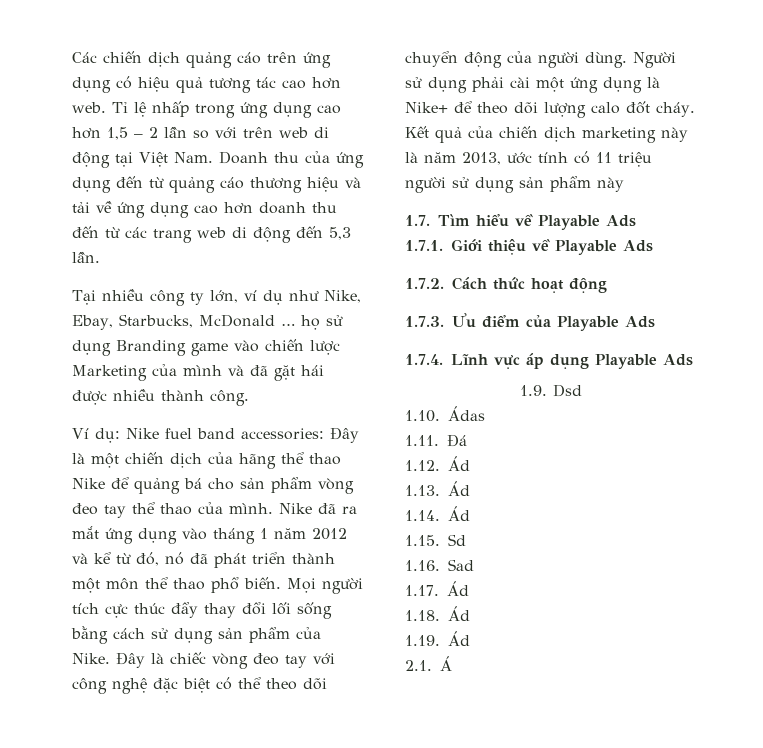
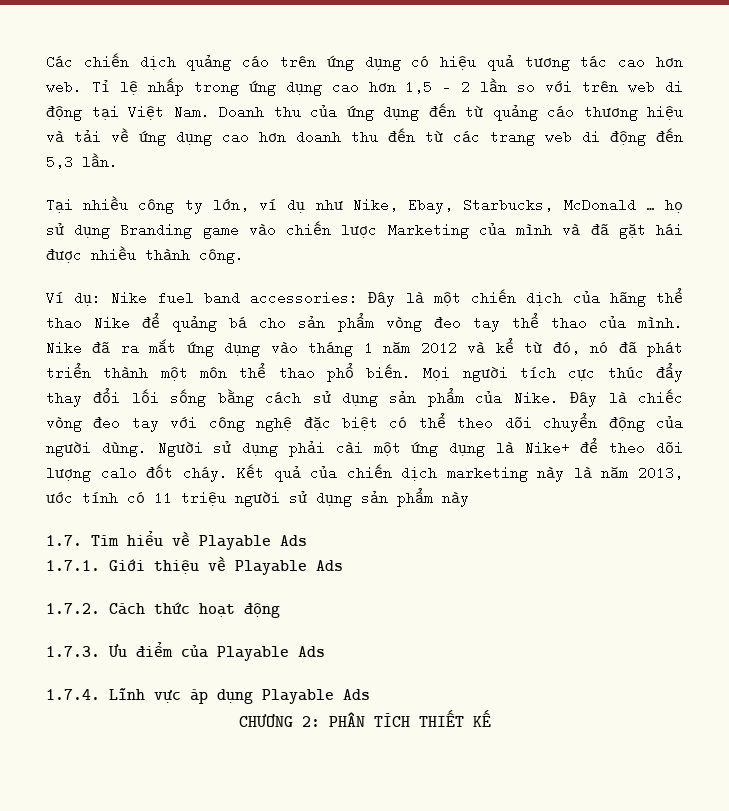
- 1.9. Dsd
- 1.10. Ádas
- 1.11. Đá
- 1.12. Ád
- 1.13. Ád
- 1.14. Ád
- 1.15. Sd
- 1.16. Sad
- 1.17. Ád
- 1.18. Ád
- 1.19. Ád
- 2.1. Á
+ CHƯƠNG 2: PHÂN TÍCH THIẾT KẾ

